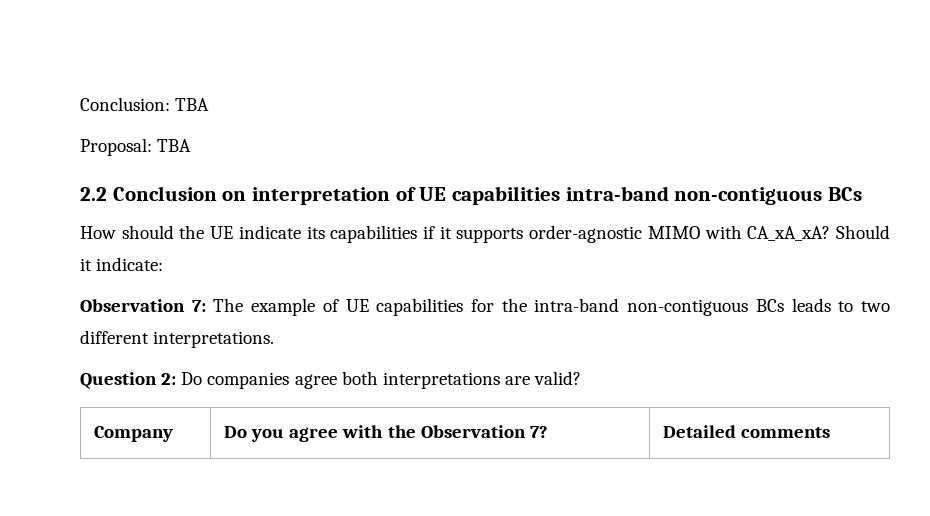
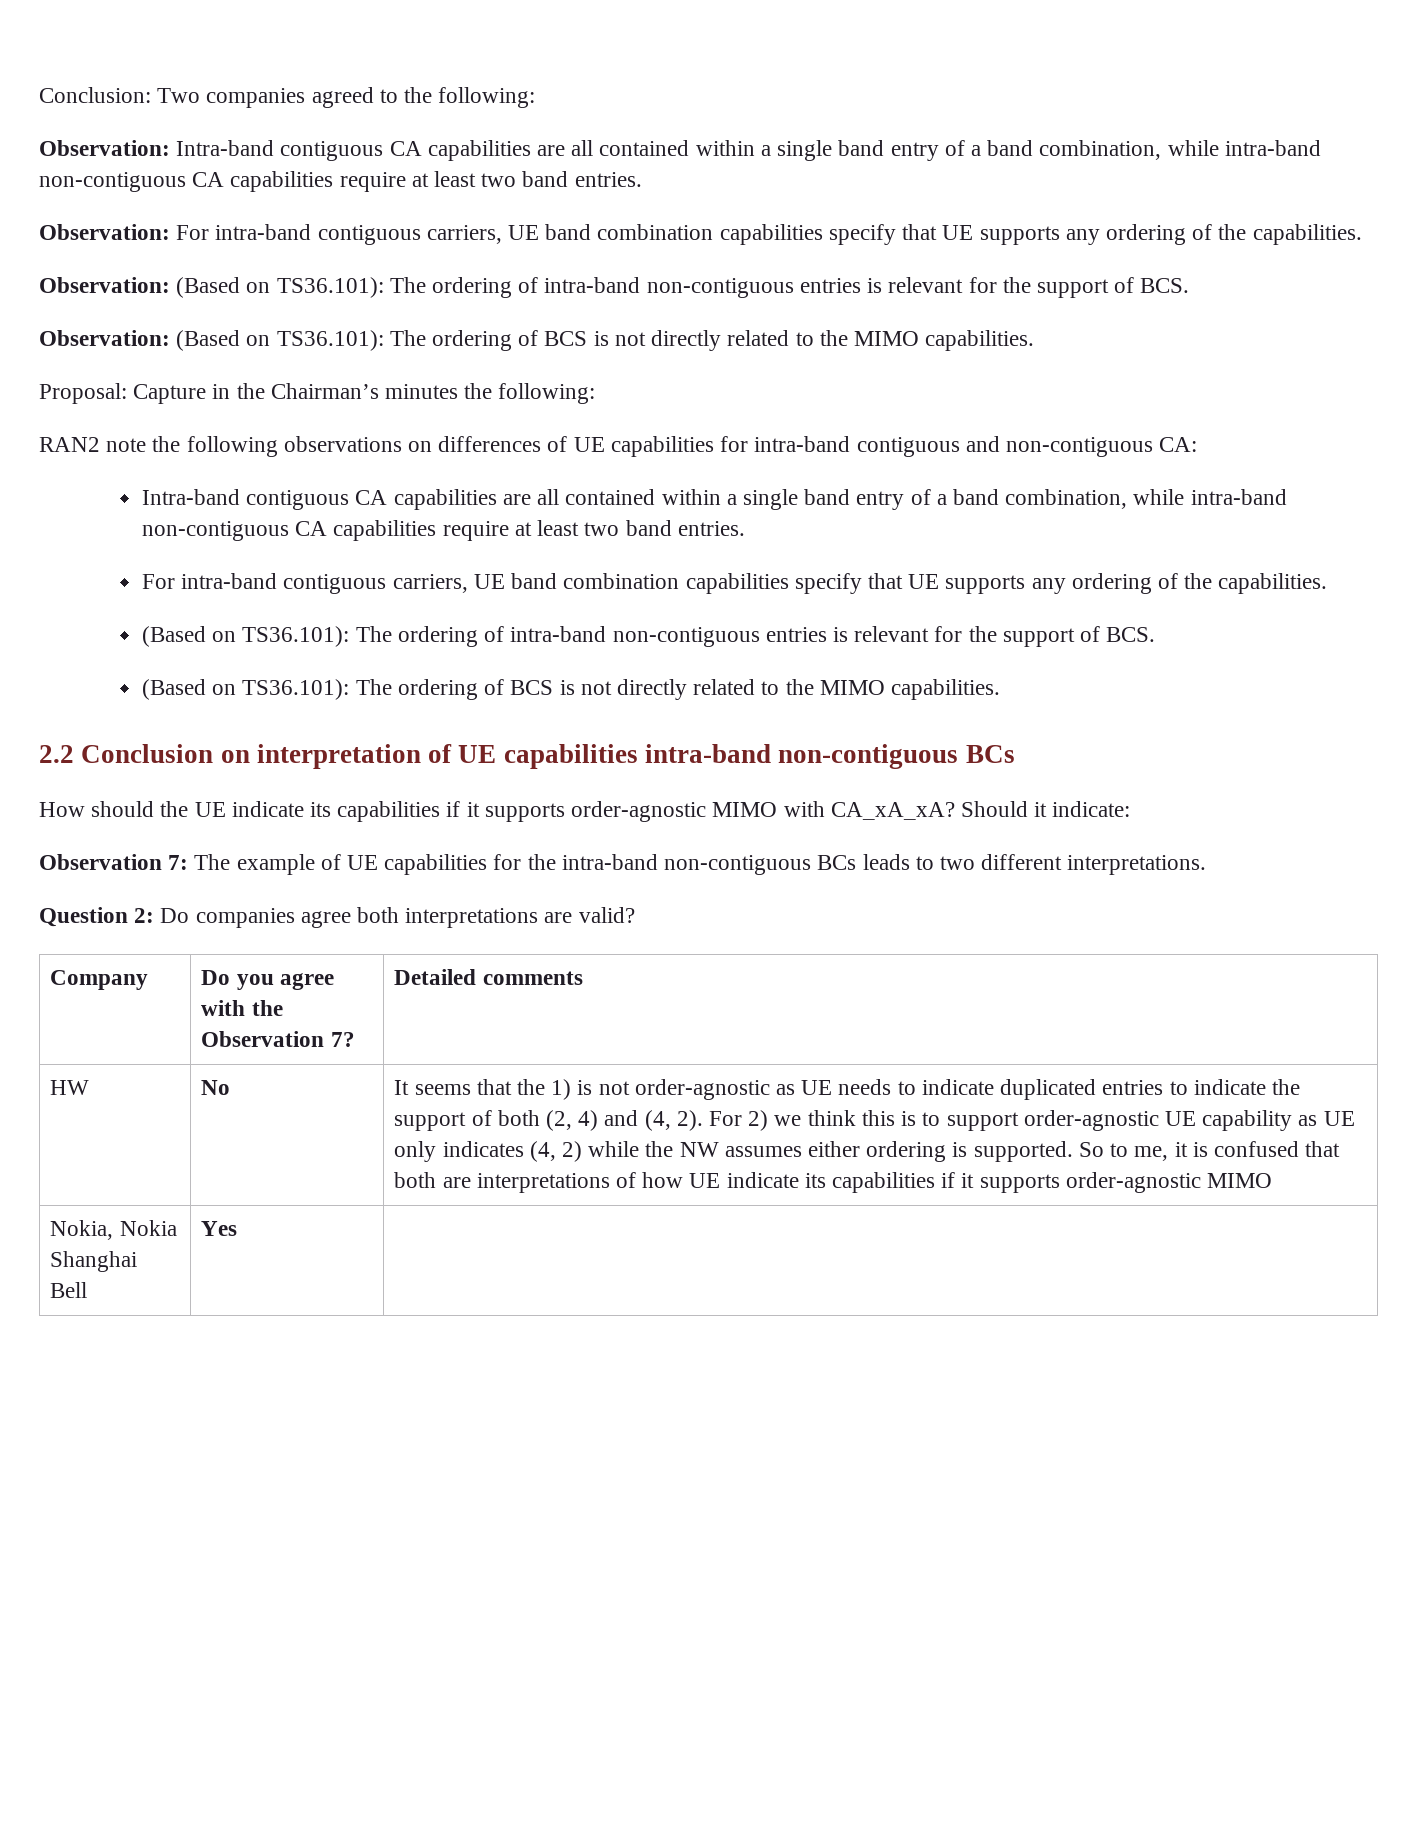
- Conclusion: TBA
- Proposal: TBA
+ Conclusion: Two companies agreed to the following:
+ Observation: Intra-band contiguous CA capabilities are all contained within a single band entry of a band combination, while intra-band non-contiguous CA capabilities require at least two band entries.
+ Observation: For intra-band contiguous carriers, UE band combination capabilities specify that UE supports any ordering of the capabilities.
+ Observation: (Based on TS36.101): The ordering of intra-band non-contiguous entries is relevant for the support of BCS.
+ Observation: (Based on TS36.101): The ordering of BCS is not directly related to the MIMO capabilities.
+ Proposal: Capture in the Chairman’s minutes the following:
+ RAN2 note the following observations on differences of UE capabilities for intra-band contiguous and non-contiguous CA:
+ Intra-band contiguous CA capabilities are all contained within a single band entry of a band combination, while intra-band non-contiguous CA capabilities require at least two band entries.
+ For intra-band contiguous carriers, UE band combination capabilities specify that UE supports any ordering of the capabilities.
+ (Based on TS36.101): The ordering of intra-band non-contiguous entries is relevant for the support of BCS.
+ (Based on TS36.101): The ordering of BCS is not directly related to the MIMO capabilities.
+ HW | No | It seems that the 1) is not order-agnostic as UE needs to indicate duplicated entries to indicate the support of both (2, 4) and (4, 2). For 2) we think this is to support order-agnostic UE capability as UE only indicates (4, 2) while the NW assumes either ordering is supported. So to me, it is confused that both are interpretations of how UE indicate its capabilities if it supports order-agnostic MIMO
+ Nokia, Nokia Shanghai Bell | Yes |

